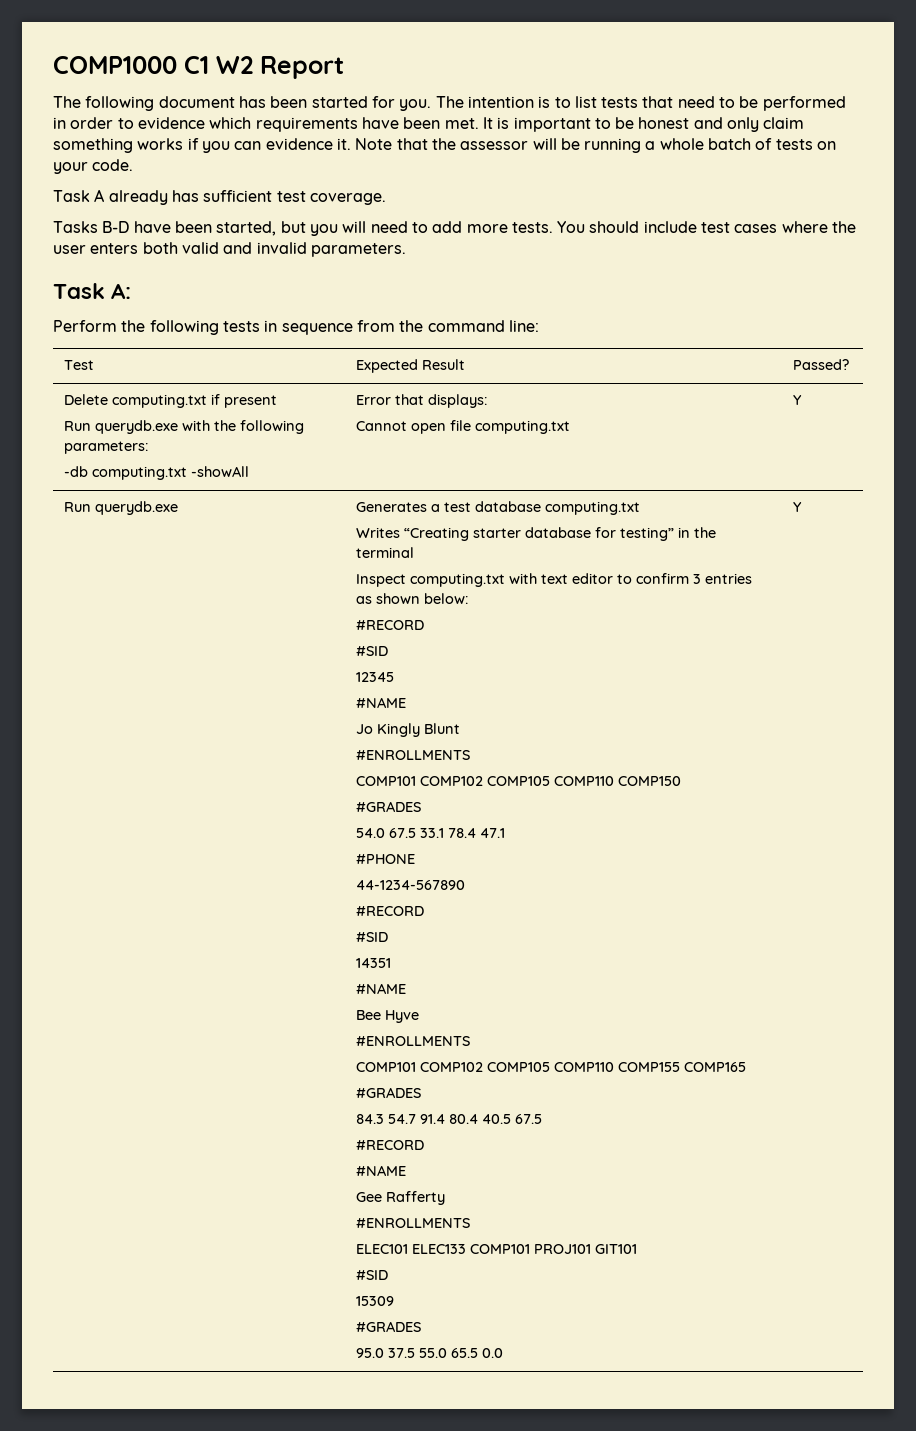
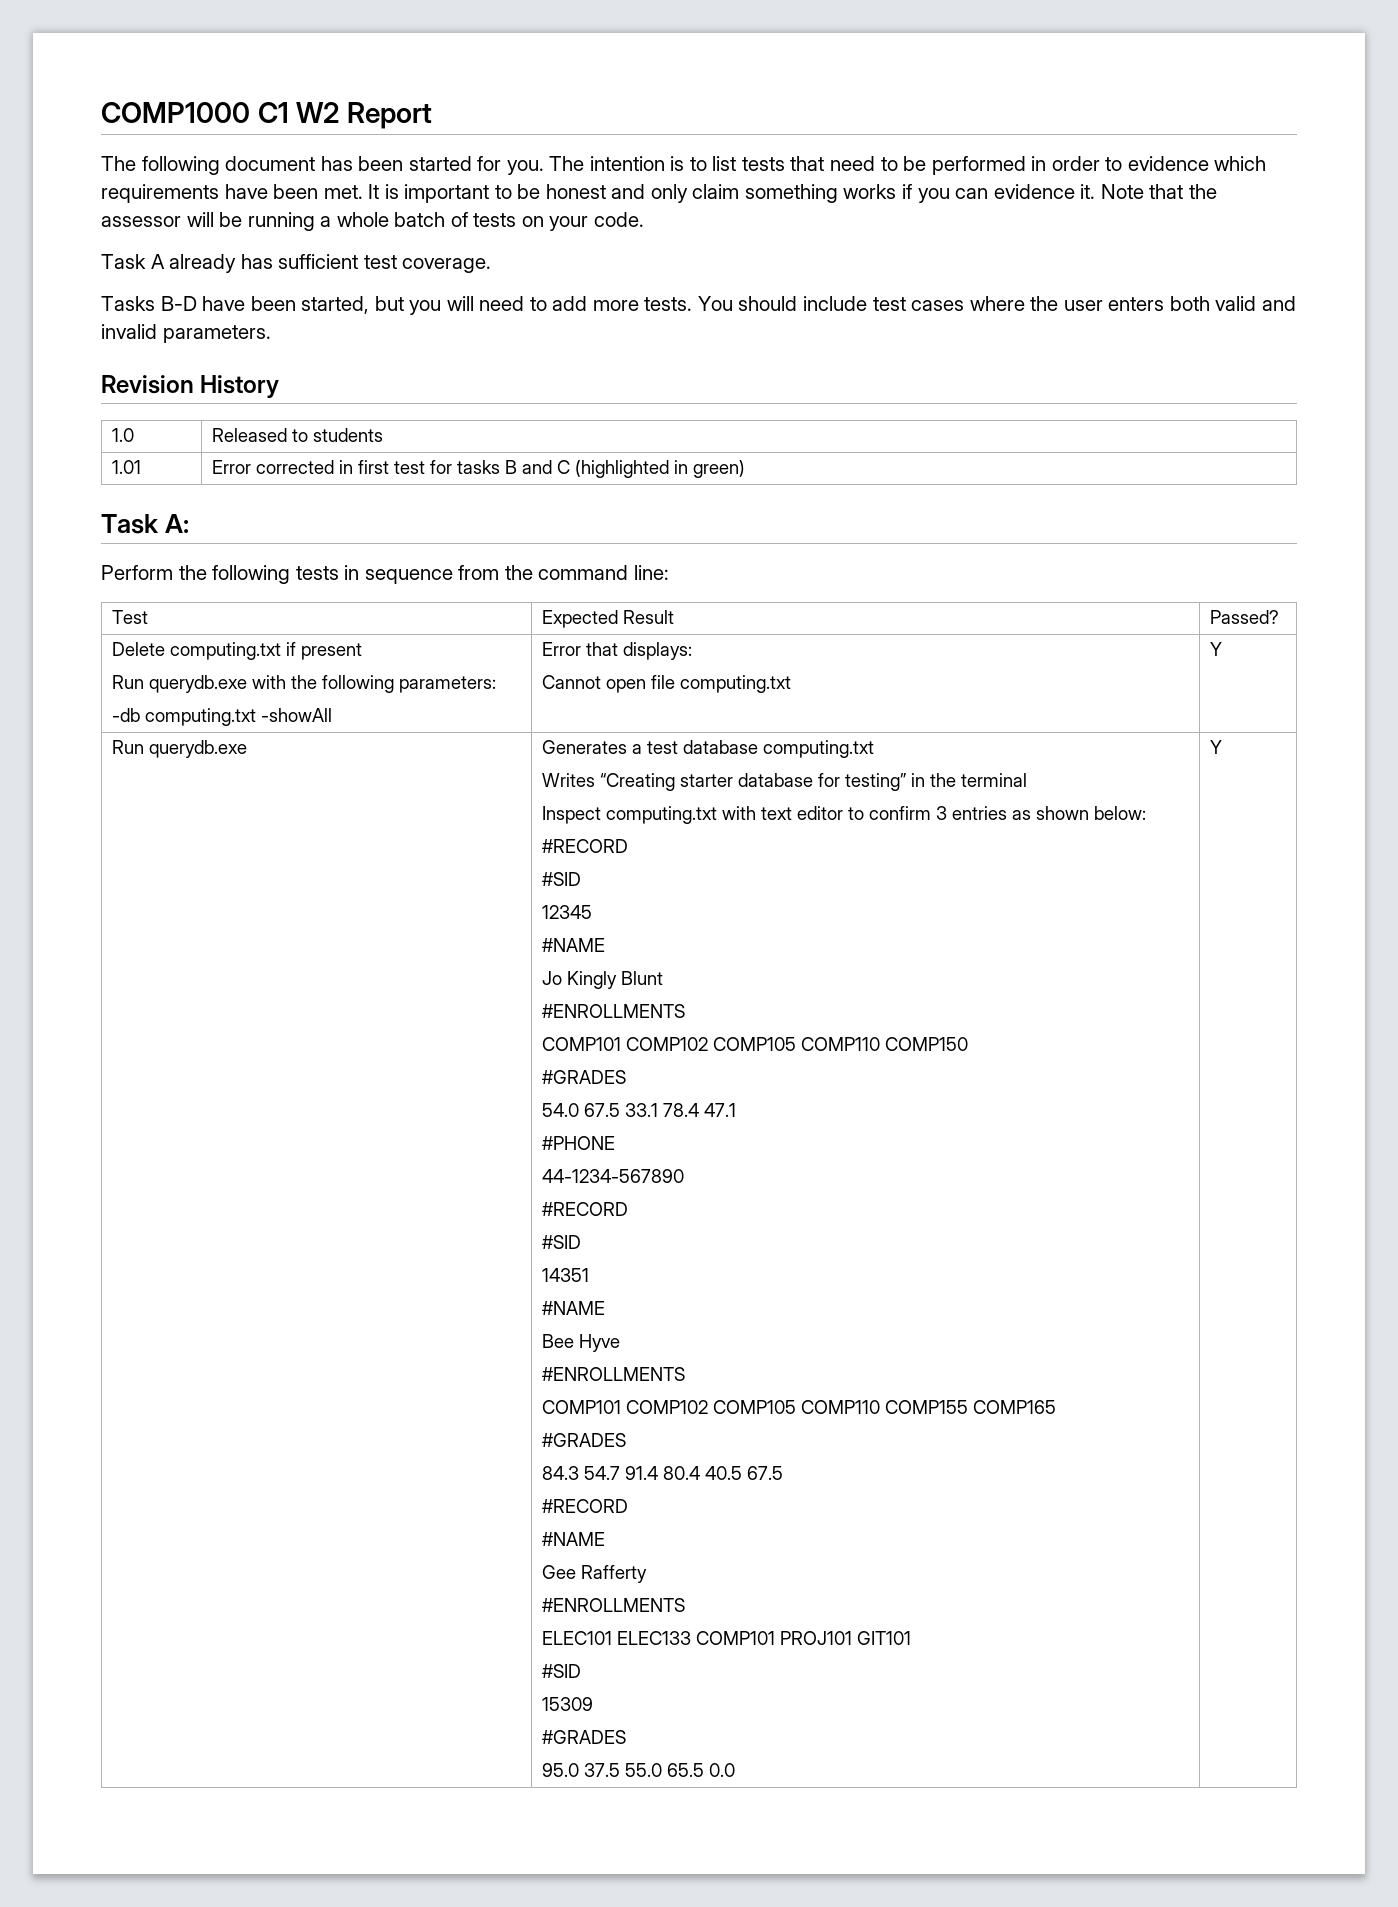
+ Revision History
+ 1.0 | Released to students
+ 1.01 | Error corrected in first test for tasks B and C (highlighted in green)

